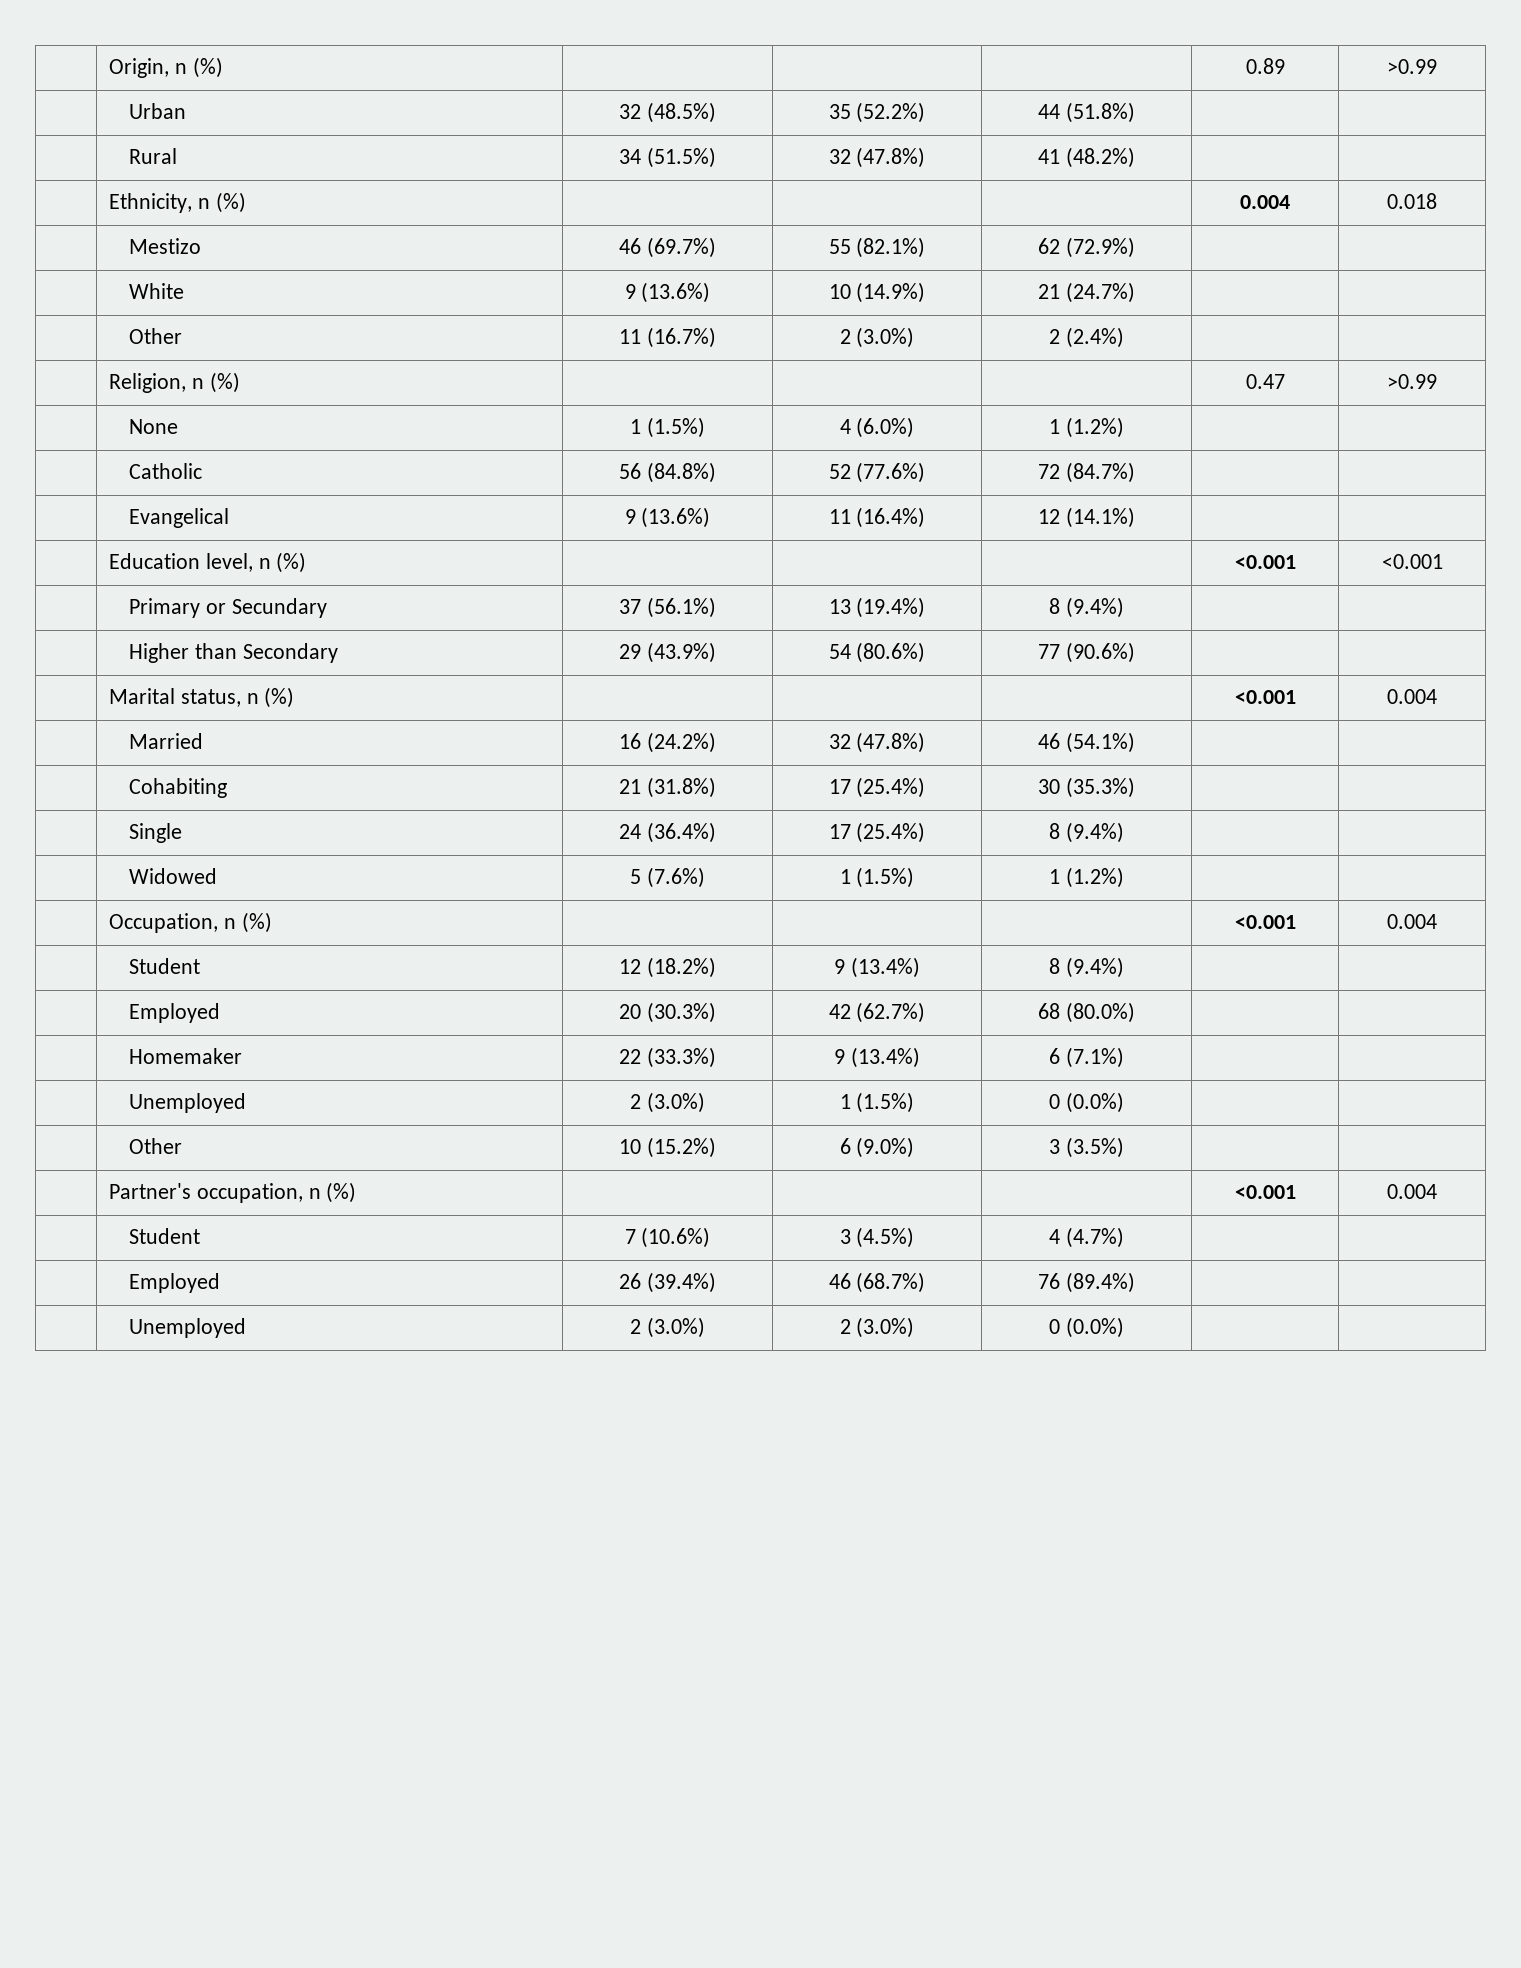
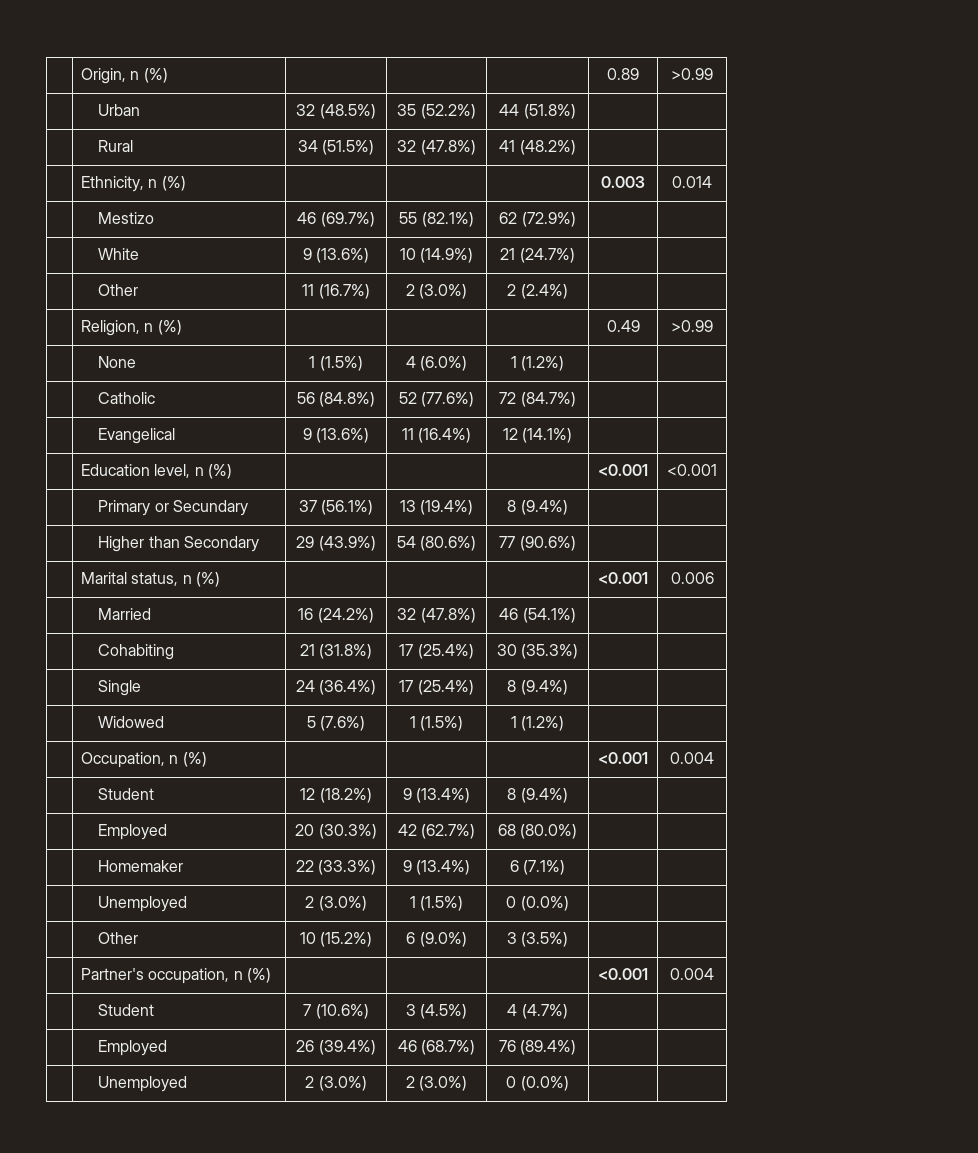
- | Ethnicity, n (%) | | | | 0.004 | 0.018
+ | Ethnicity, n (%) | | | | 0.003 | 0.014
- | Religion, n (%) | | | | 0.47 | >0.99
+ | Religion, n (%) | | | | 0.49 | >0.99
- | Marital status, n (%) | | | | <0.001 | 0.004
+ | Marital status, n (%) | | | | <0.001 | 0.006

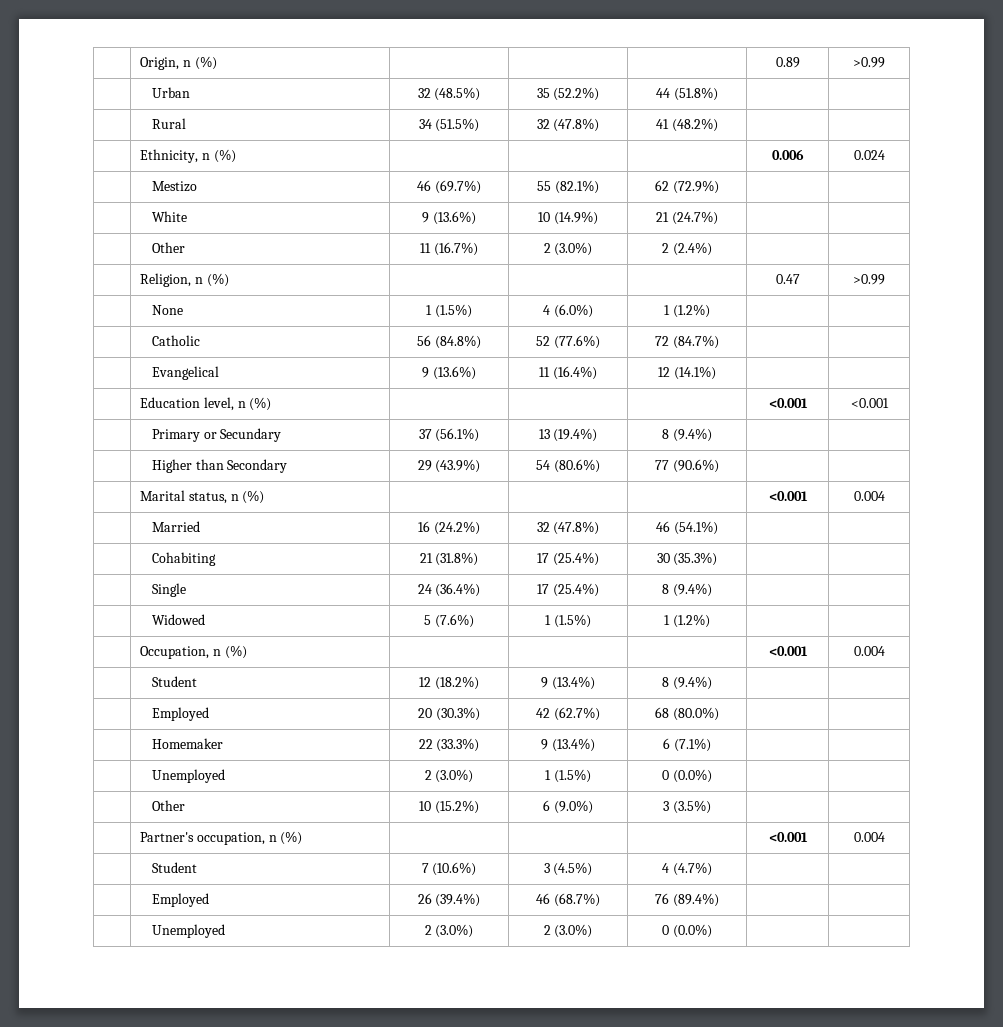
- | Ethnicity, n (%) | | | | 0.003 | 0.014
+ | Ethnicity, n (%) | | | | 0.006 | 0.024
- | Religion, n (%) | | | | 0.49 | >0.99
+ | Religion, n (%) | | | | 0.47 | >0.99
- | Marital status, n (%) | | | | <0.001 | 0.006
+ | Marital status, n (%) | | | | <0.001 | 0.004

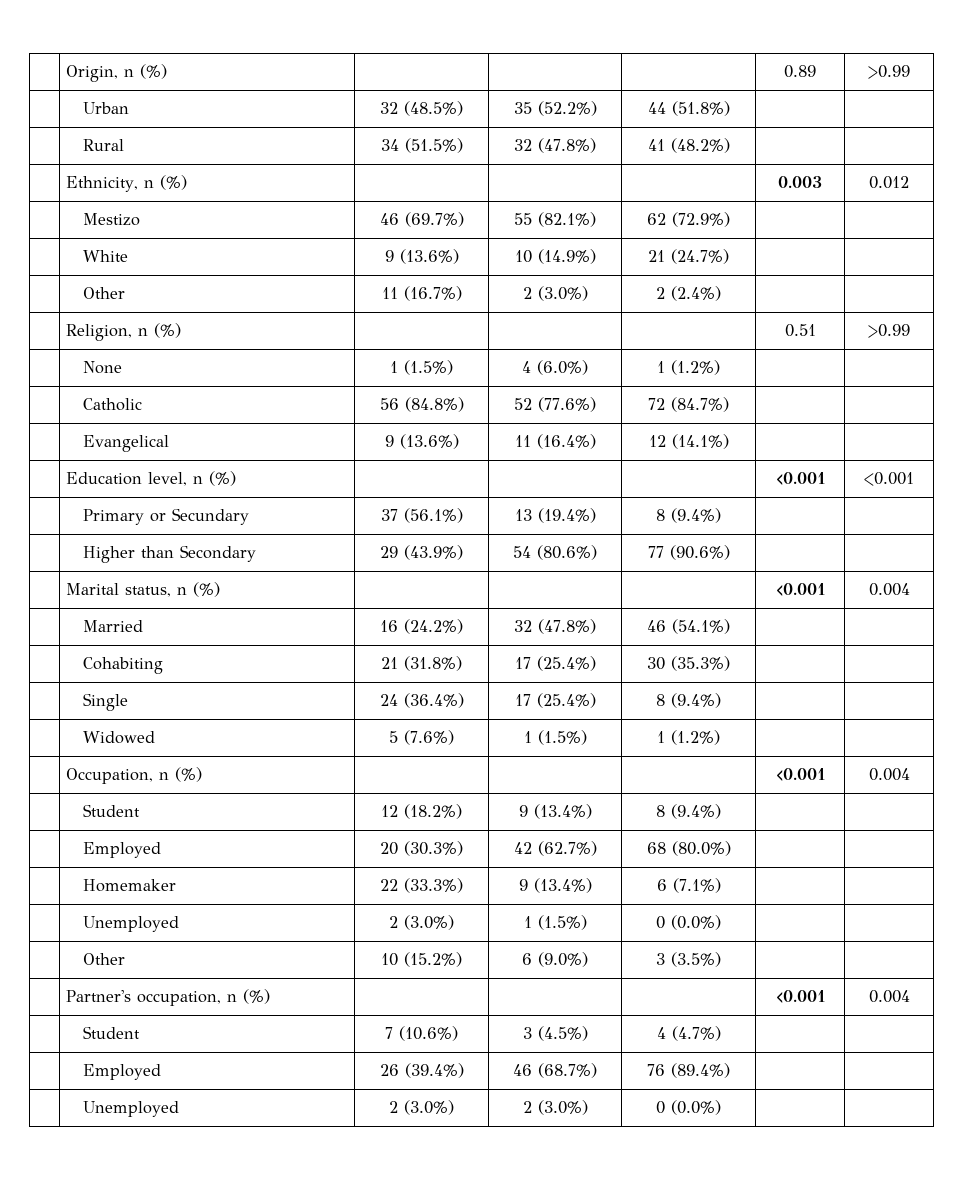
- | Ethnicity, n (%) | | | | 0.006 | 0.024
+ | Ethnicity, n (%) | | | | 0.003 | 0.012
- | Religion, n (%) | | | | 0.47 | >0.99
+ | Religion, n (%) | | | | 0.51 | >0.99

